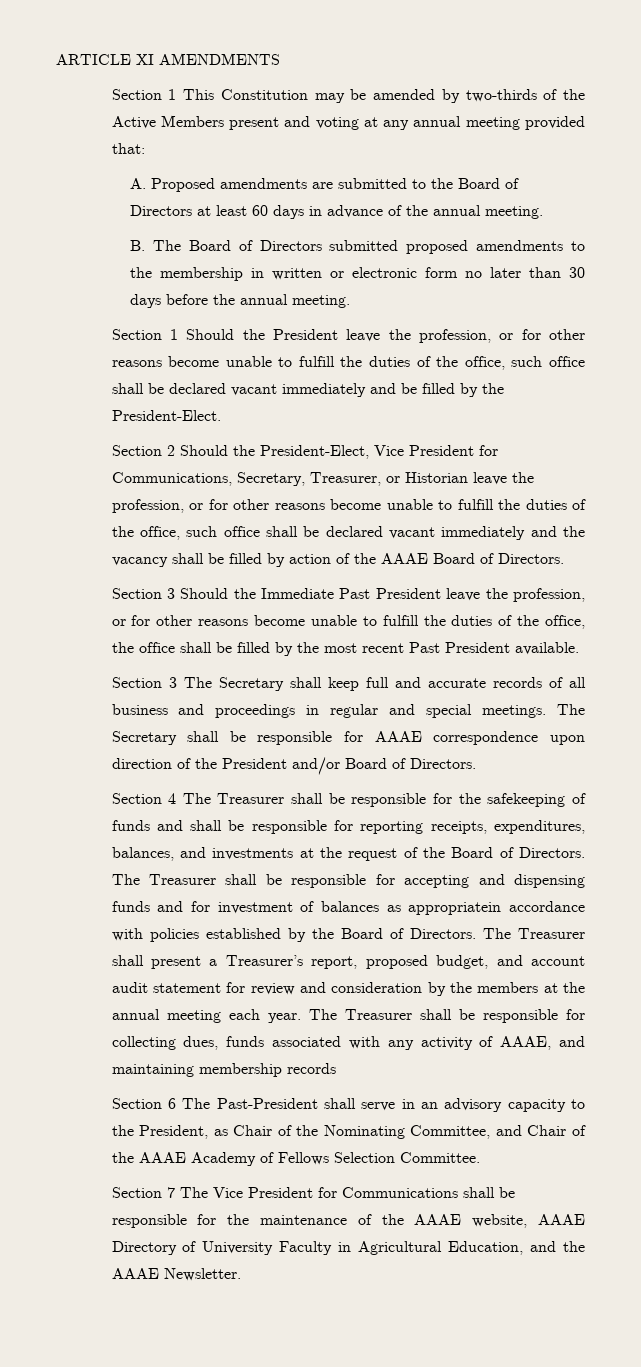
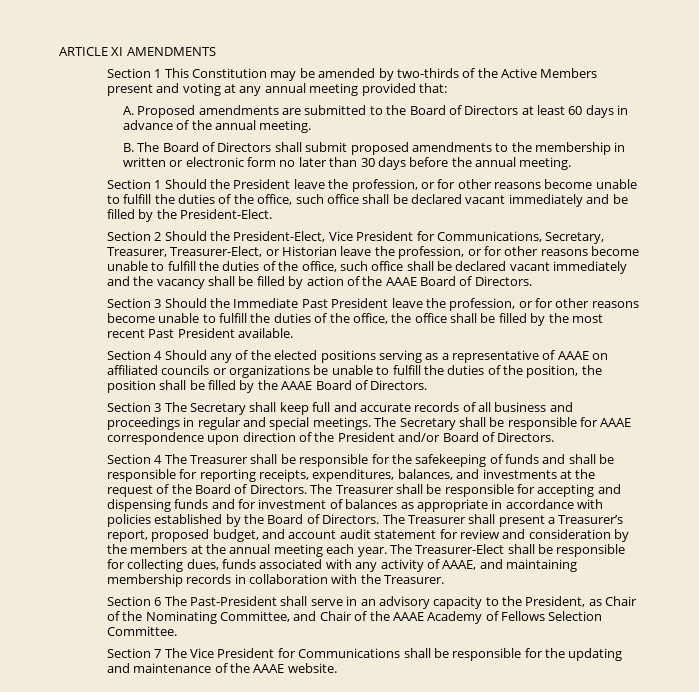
- B. The Board of Directors submitted proposed amendments to the membership in written or electronic form no later than 30 days before the annual meeting.
+ B. The Board of Directors shall submit proposed amendments to the membership in written or electronic form no later than 30 days before the annual meeting.
- Section 2 Should the President-Elect, Vice President for Communications, Secretary, Treasurer, or Historian leave the profession, or for other reasons become unable to fulfill the duties of the office, such office shall be declared vacant immediately and the vacancy shall be filled by action of the AAAE Board of Directors.
+ Section 2 Should the President-Elect, Vice President for Communications, Secretary, Treasurer, Treasurer-Elect, or Historian leave the profession, or for other reasons become unable to fulfill the duties of the office, such office shall be declared vacant immediately and the vacancy shall be filled by action of the AAAE Board of Directors.
+ Section 4 Should any of the elected positions serving as a representative of AAAE on affiliated councils or organizations be unable to fulfill the duties of the position, the position shall be filled by the AAAE Board of Directors.
- The Treasurer shall be responsible for accepting and dispensing funds and for investment of balances as appropriatein accordance with policies established by the Board of Directors.
+ The Treasurer shall be responsible for accepting and dispensing funds and for investment of balances as appropriate in accordance with policies established by the Board of Directors.
- The Treasurer shall be responsible for collecting dues, funds associated with any activity of AAAE, and maintaining membership records
+ The Treasurer-Elect shall be responsible for collecting dues, funds associated with any activity of AAAE, and maintaining membership records in collaboration with the Treasurer.
- Section 7 The Vice President for Communications shall be responsible for the maintenance of the AAAE website, AAAE Directory of University Faculty in Agricultural Education, and the AAAE Newsletter.
+ Section 7 The Vice President for Communications shall be responsible for the updating and maintenance of the AAAE website.

